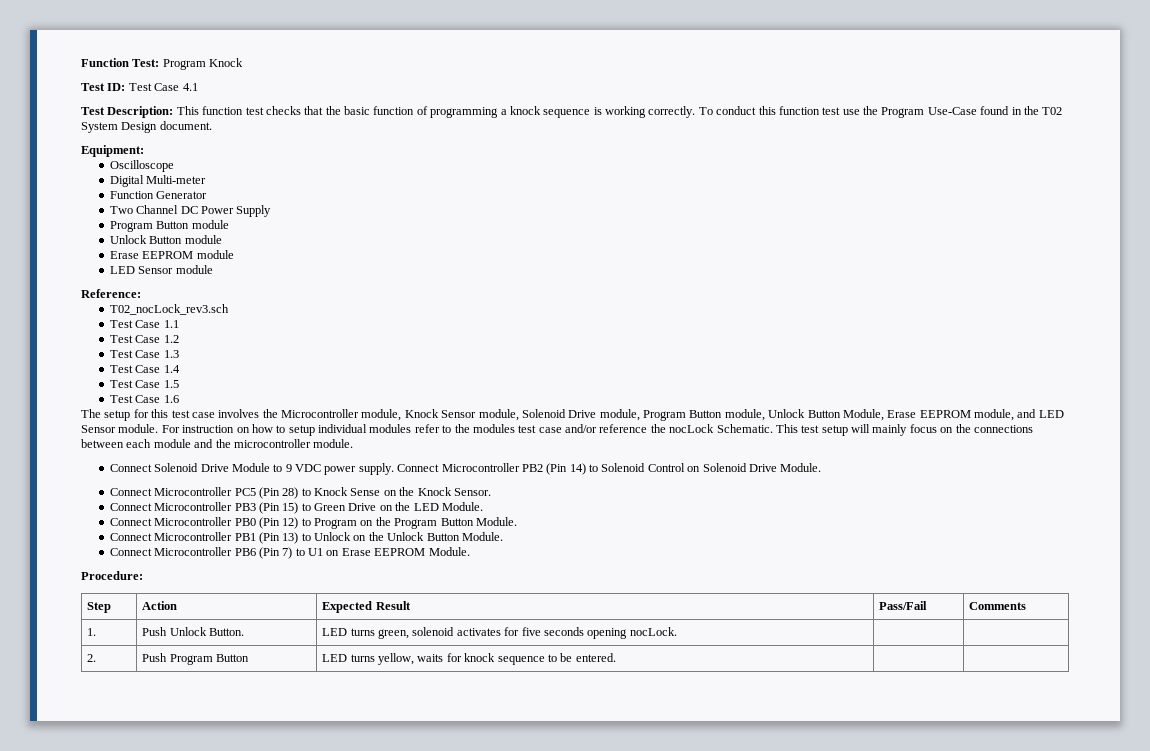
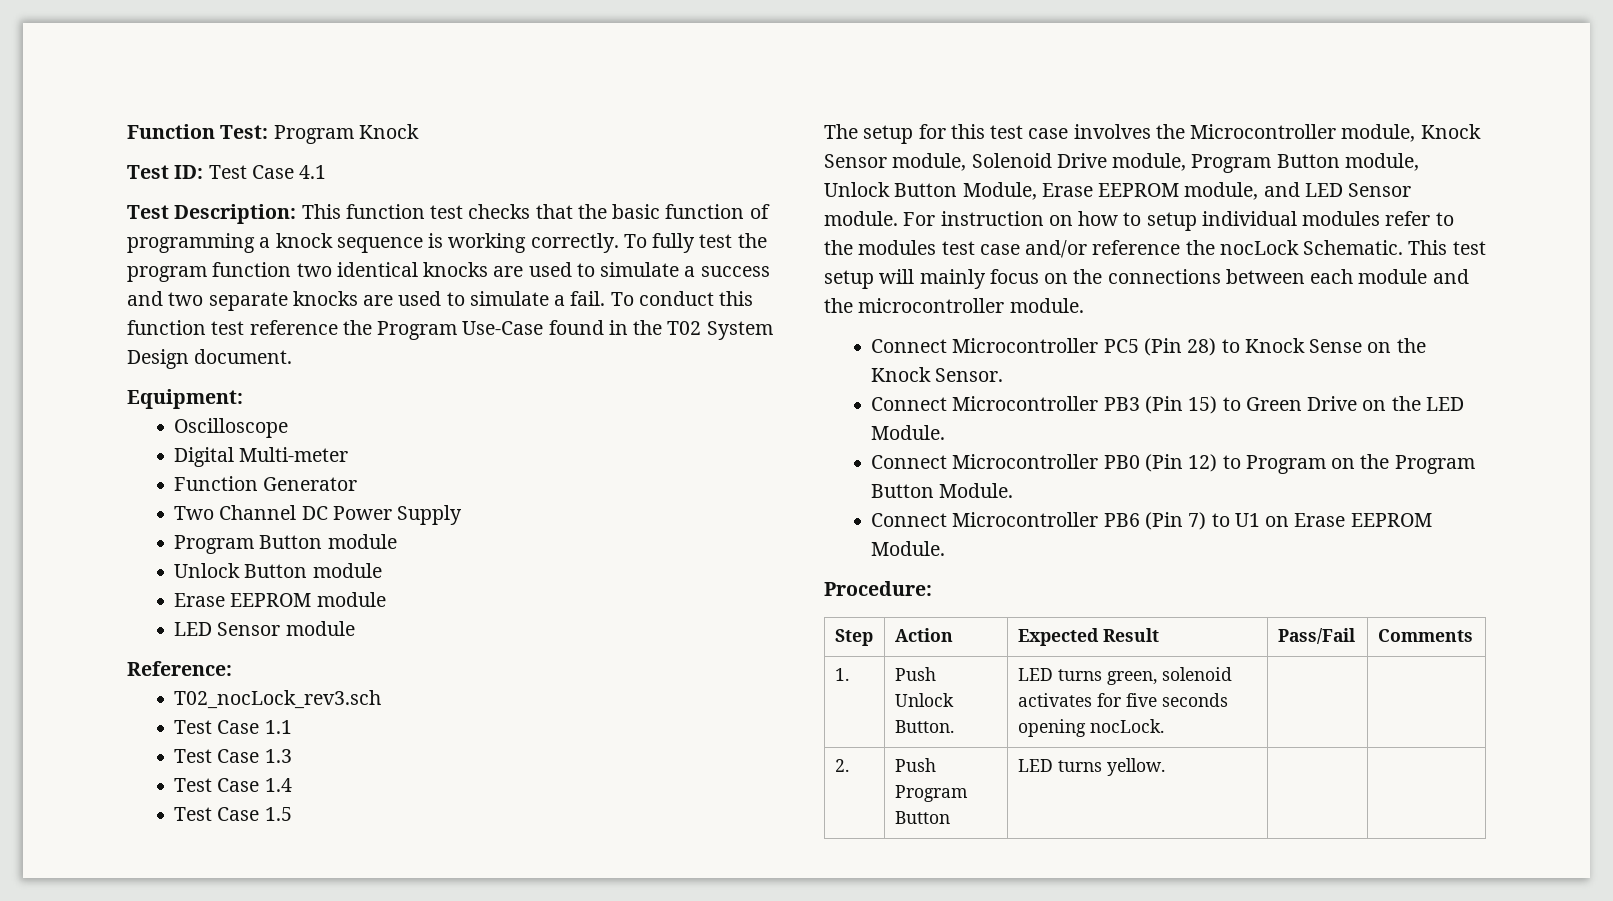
- To conduct this function test use the Program Use-Case found in the T02 System Design document.
+ To fully test the program function two identical knocks are used to simulate a success and two separate knocks are used to simulate a fail. To conduct this function test reference the Program Use-Case found in the T02 System Design document.
- Test Case 1.2
- Test Case 1.6
- Connect Solenoid Drive Module to 9 VDC power supply. Connect Microcontroller PB2 (Pin 14) to Solenoid Control on Solenoid Drive Module.
- Connect Microcontroller PB1 (Pin 13) to Unlock on the Unlock Button Module.
- 2. | Push Program Button | LED turns yellow, waits for knock sequence to be entered. | |
+ 2. | Push Program Button | LED turns yellow. | |

